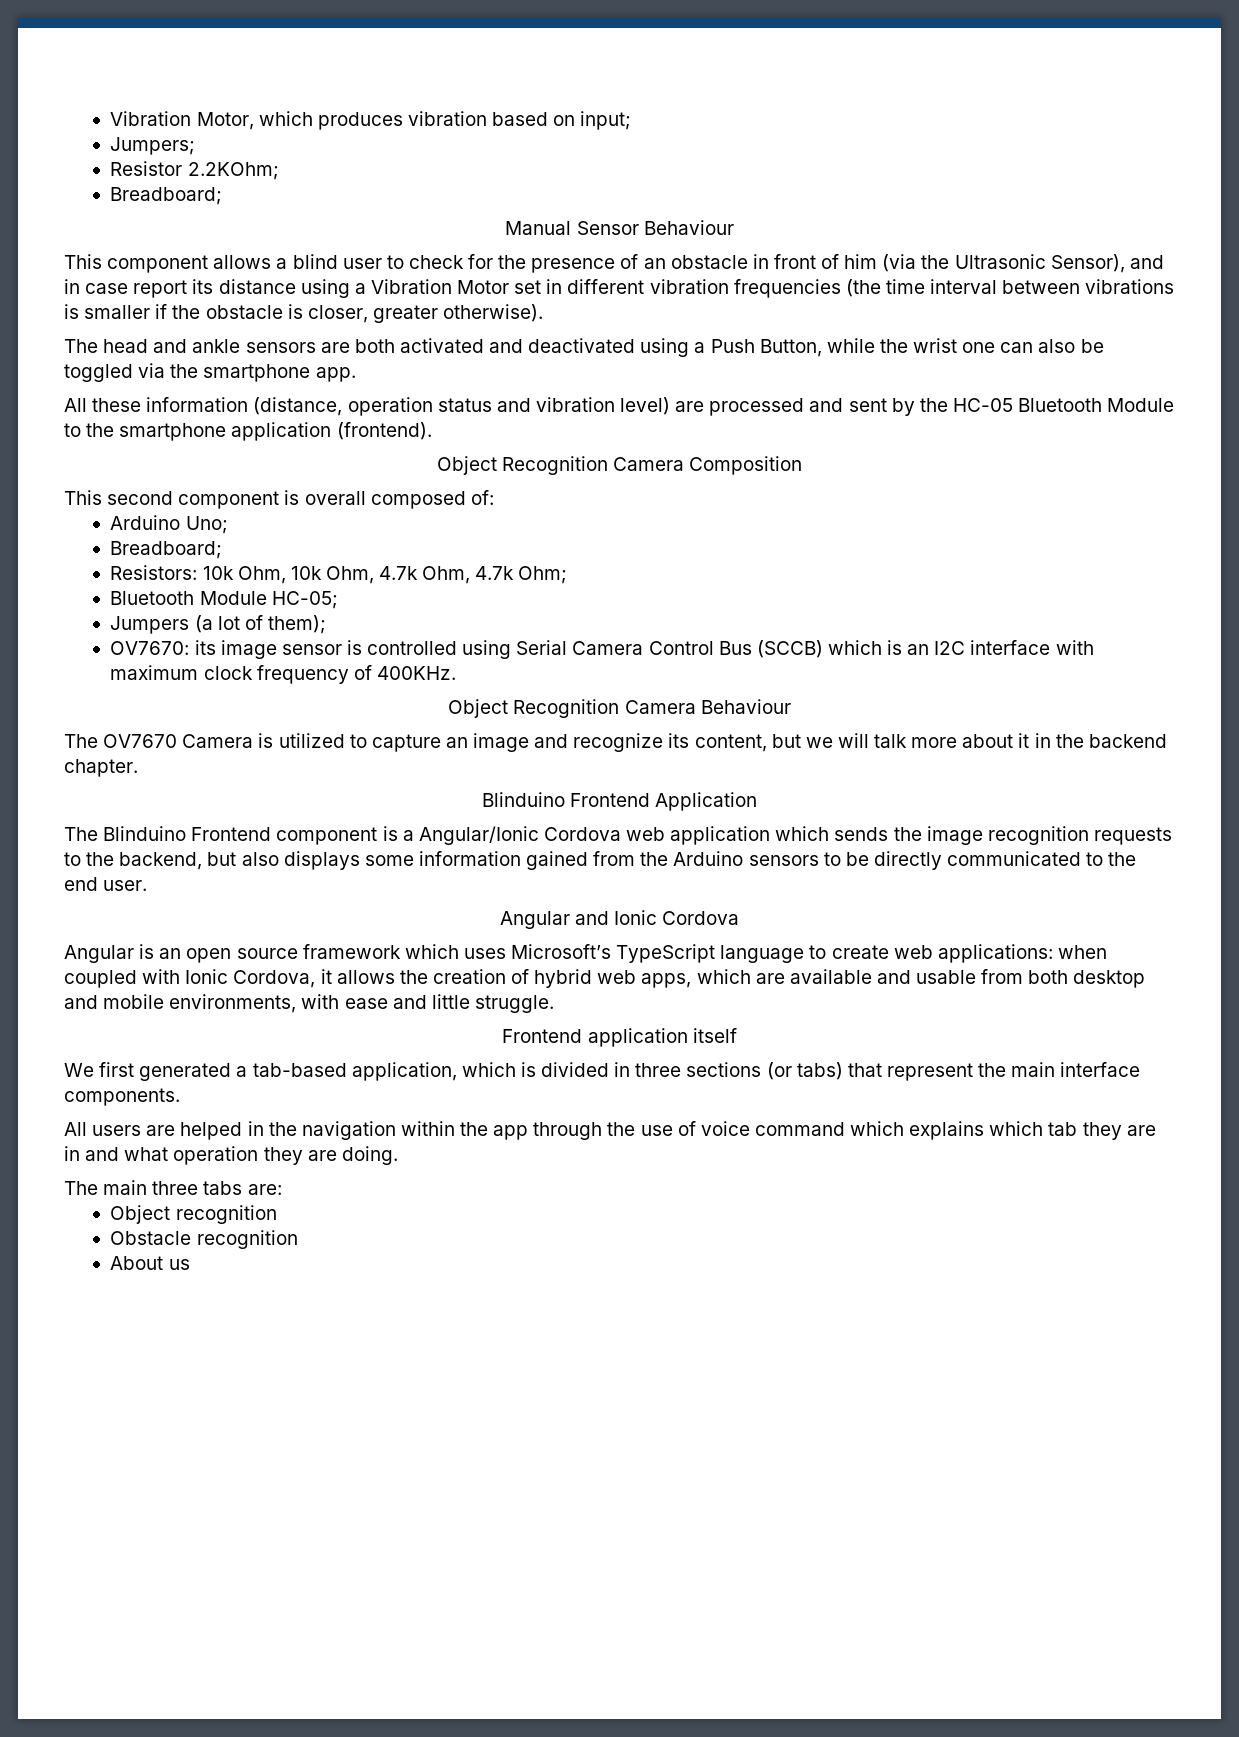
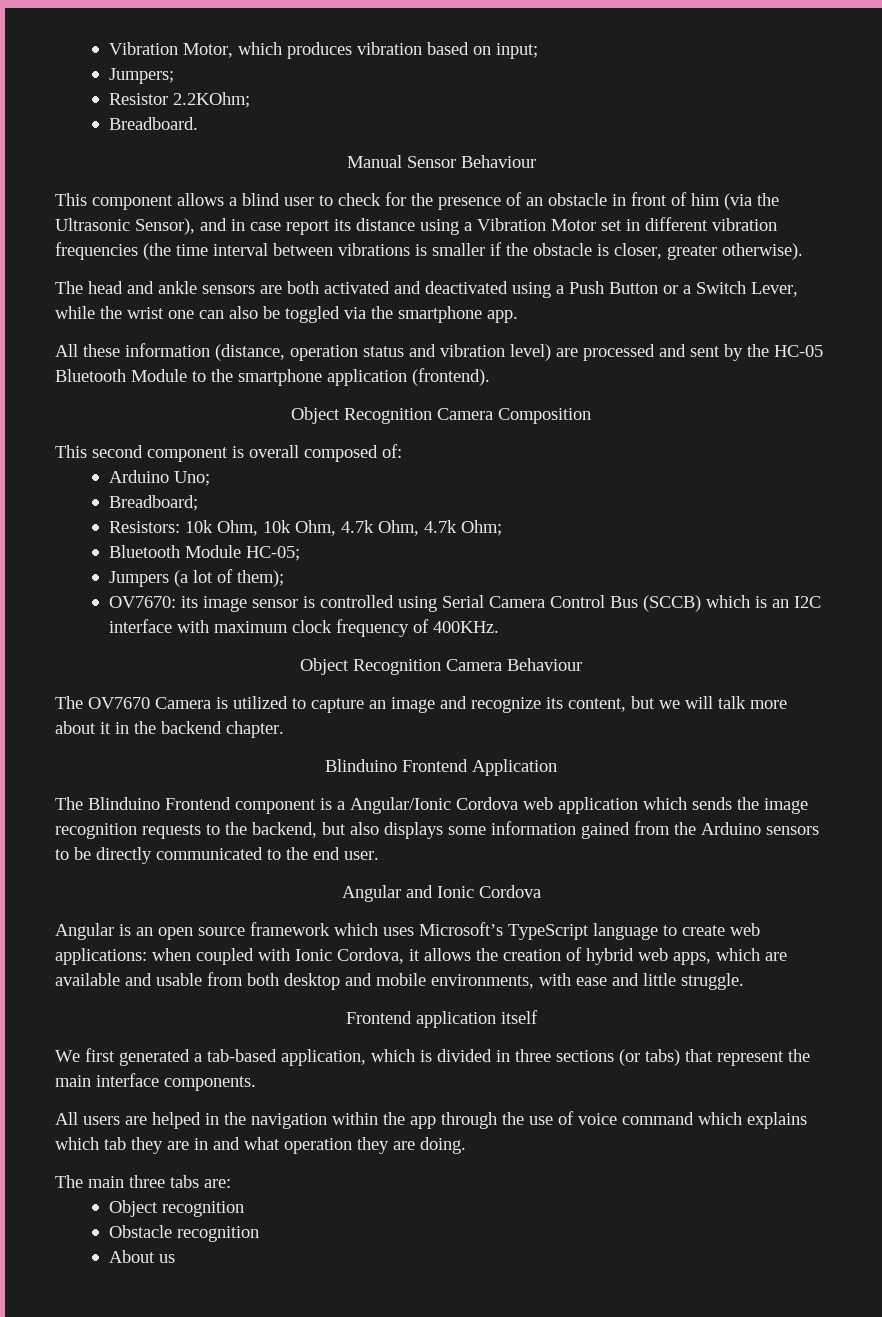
  Resistor 2.2KOhm;
- Breadboard;
+ Breadboard.
- The head and ankle sensors are both activated and deactivated using a Push Button, while the wrist one can also be toggled via the smartphone app.
+ The head and ankle sensors are both activated and deactivated using a Push Button or a Switch Lever, while the wrist one can also be toggled via the smartphone app.

